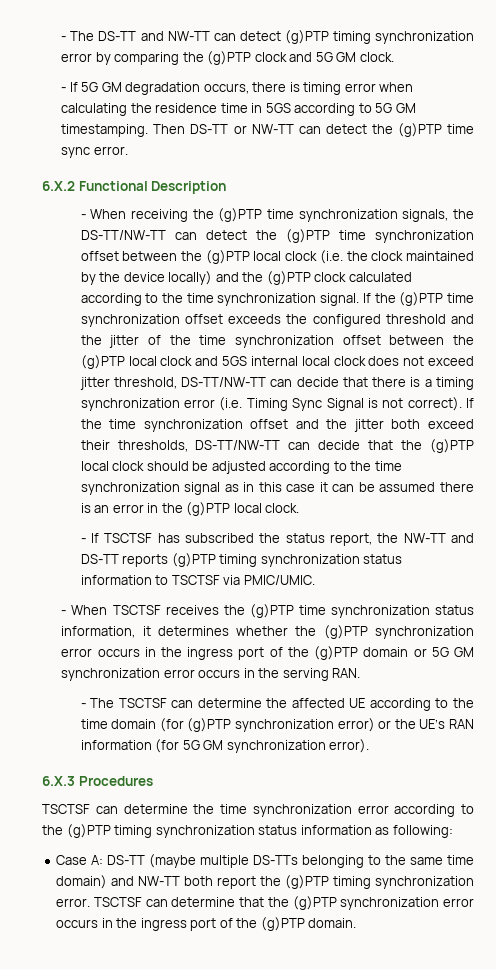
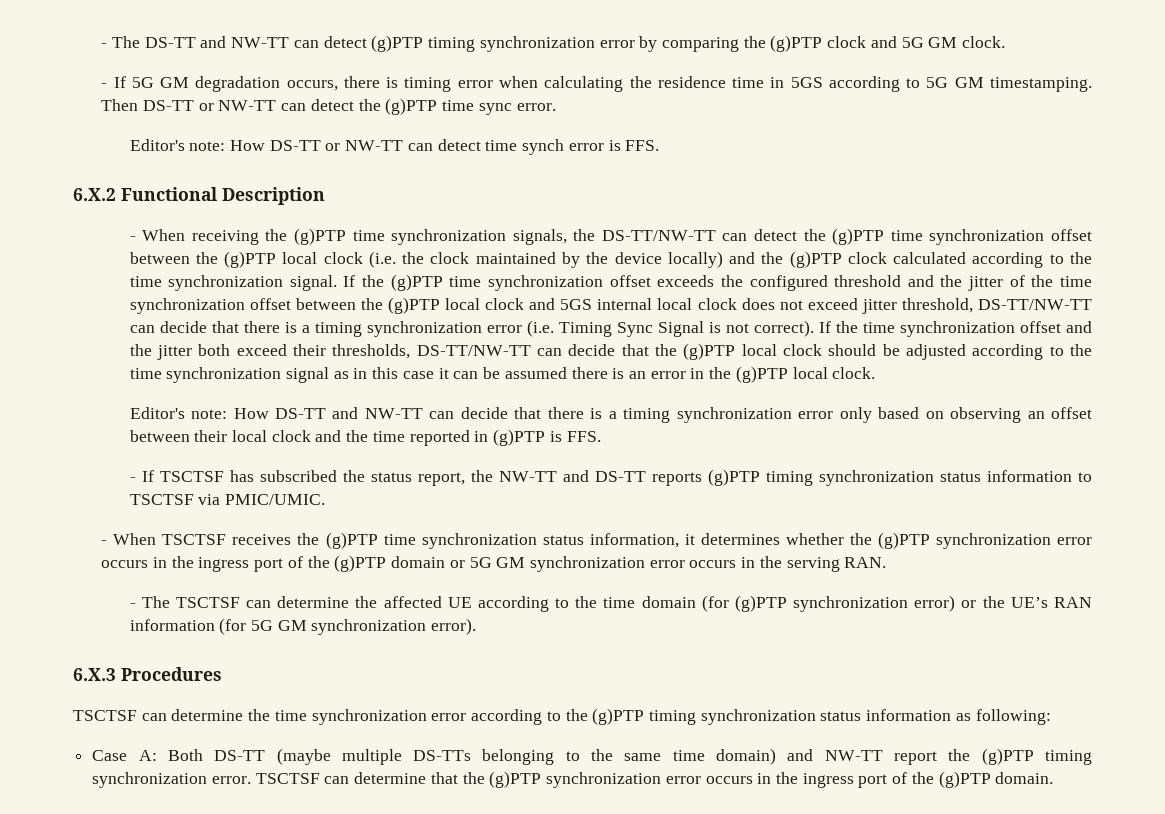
+ Editor's note: How DS-TT or NW-TT can detect time synch error is FFS.
+ Editor's note: How DS-TT and NW-TT can decide that there is a timing synchronization error only based on observing an offset between their local clock and the time reported in (g)PTP is FFS.
- Case A: DS-TT (maybe multiple DS-TTs belonging to the same time domain) and NW-TT both report the (g)PTP timing synchronization error.
+ Case A: Both DS-TT (maybe multiple DS-TTs belonging to the same time domain) and NW-TT report the (g)PTP timing synchronization error.

